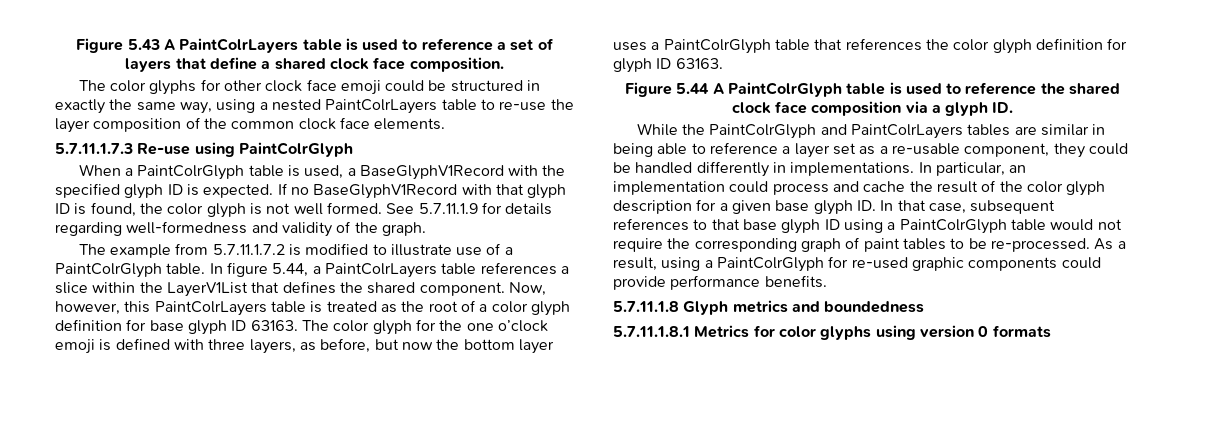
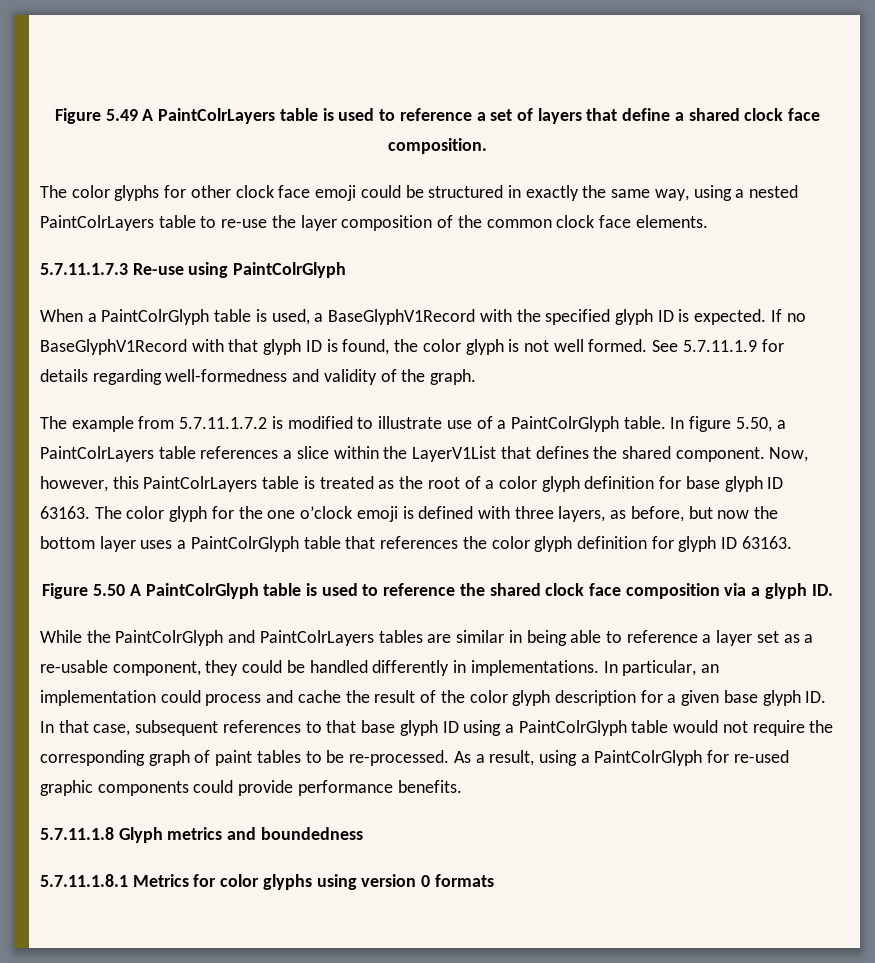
- Figure 5.43 A PaintColrLayers table is used to reference a set of layers that define a shared clock face composition.
+ Figure 5.49 A PaintColrLayers table is used to reference a set of layers that define a shared clock face composition.
- In figure 5.44, a PaintColrLayers table references a slice within the LayerV1List that defines the shared component.
+ In figure 5.50, a PaintColrLayers table references a slice within the LayerV1List that defines the shared component.
- Figure 5.44 A PaintColrGlyph table is used to reference the shared clock face composition via a glyph ID.
+ Figure 5.50 A PaintColrGlyph table is used to reference the shared clock face composition via a glyph ID.

